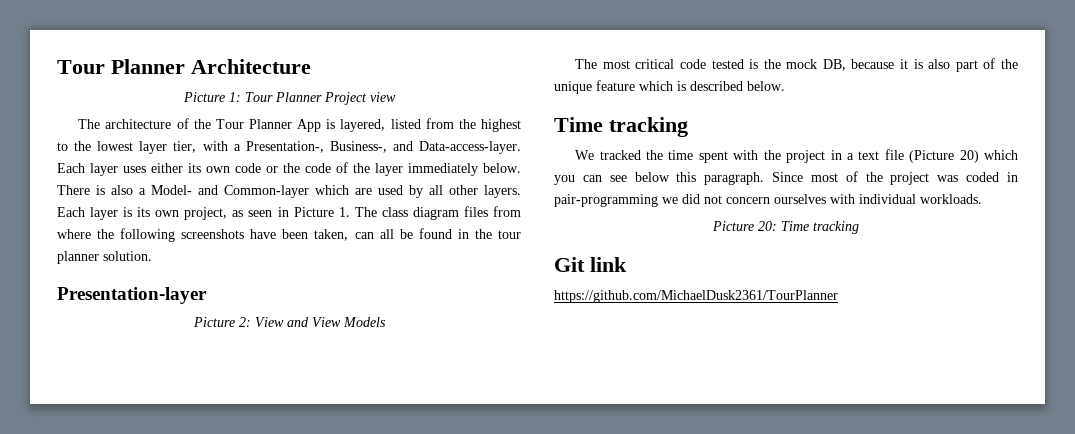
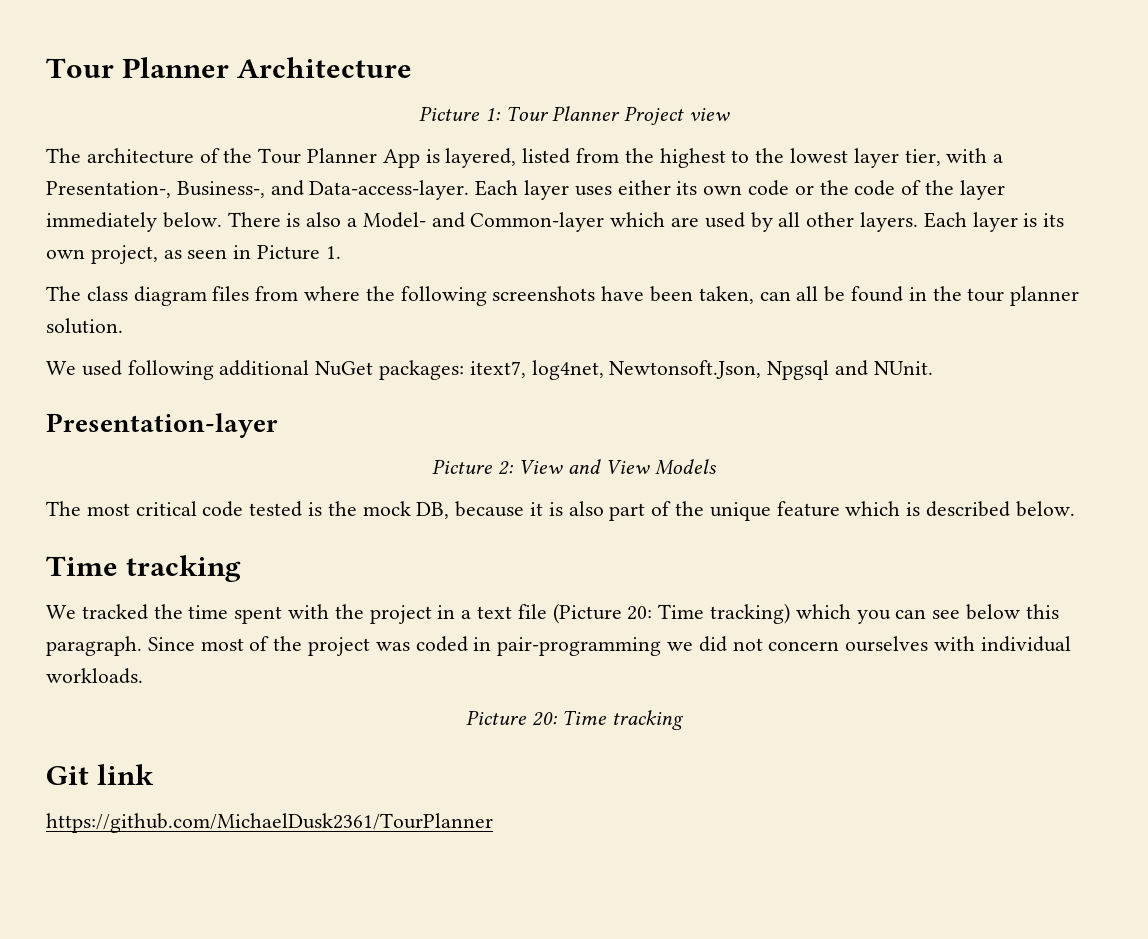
- Each layer is its own project, as seen in Picture 1. The class diagram files from where the following screenshots have been taken, can all be found in the tour planner solution.
+ Each layer is its own project, as seen in Picture 1.
+ The class diagram files from where the following screenshots have been taken, can all be found in the tour planner solution.
+ We used following additional NuGet packages: itext7, log4net, Newtonsoft.Json, Npgsql and NUnit.
- We tracked the time spent with the project in a text file (Picture 20) which you can see below this paragraph.
+ We tracked the time spent with the project in a text file (Picture 20: Time tracking) which you can see below this paragraph.

